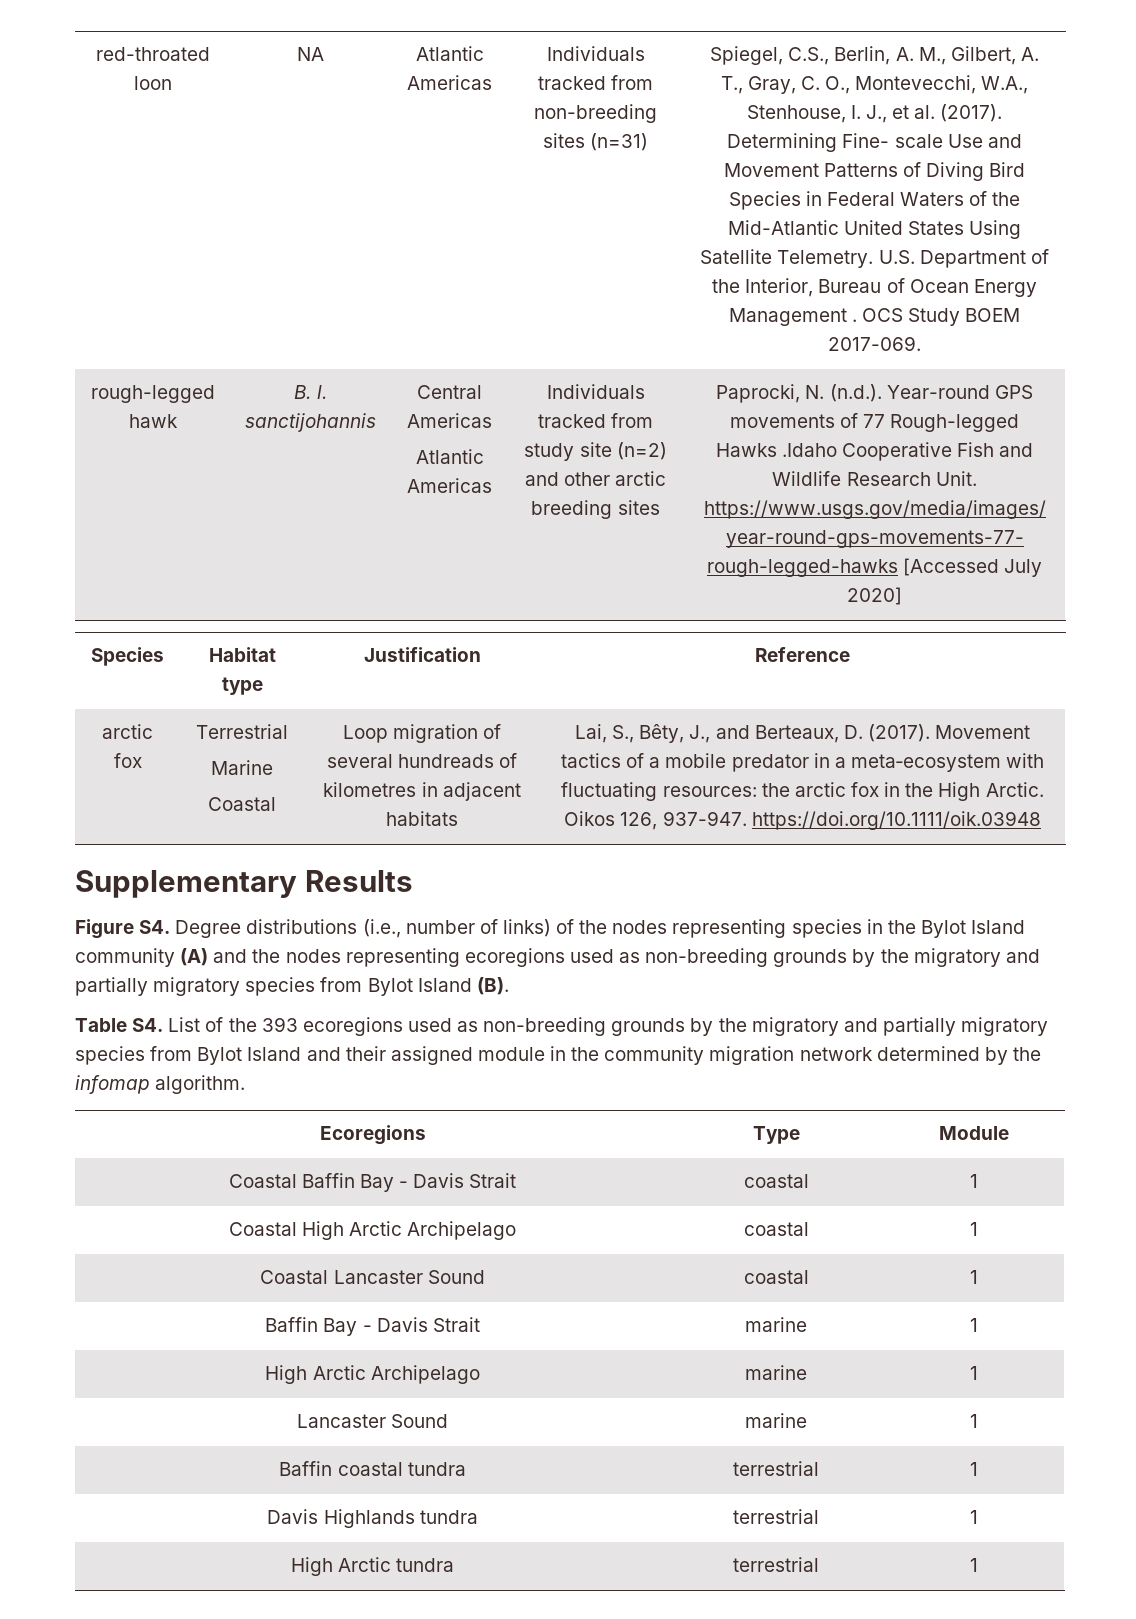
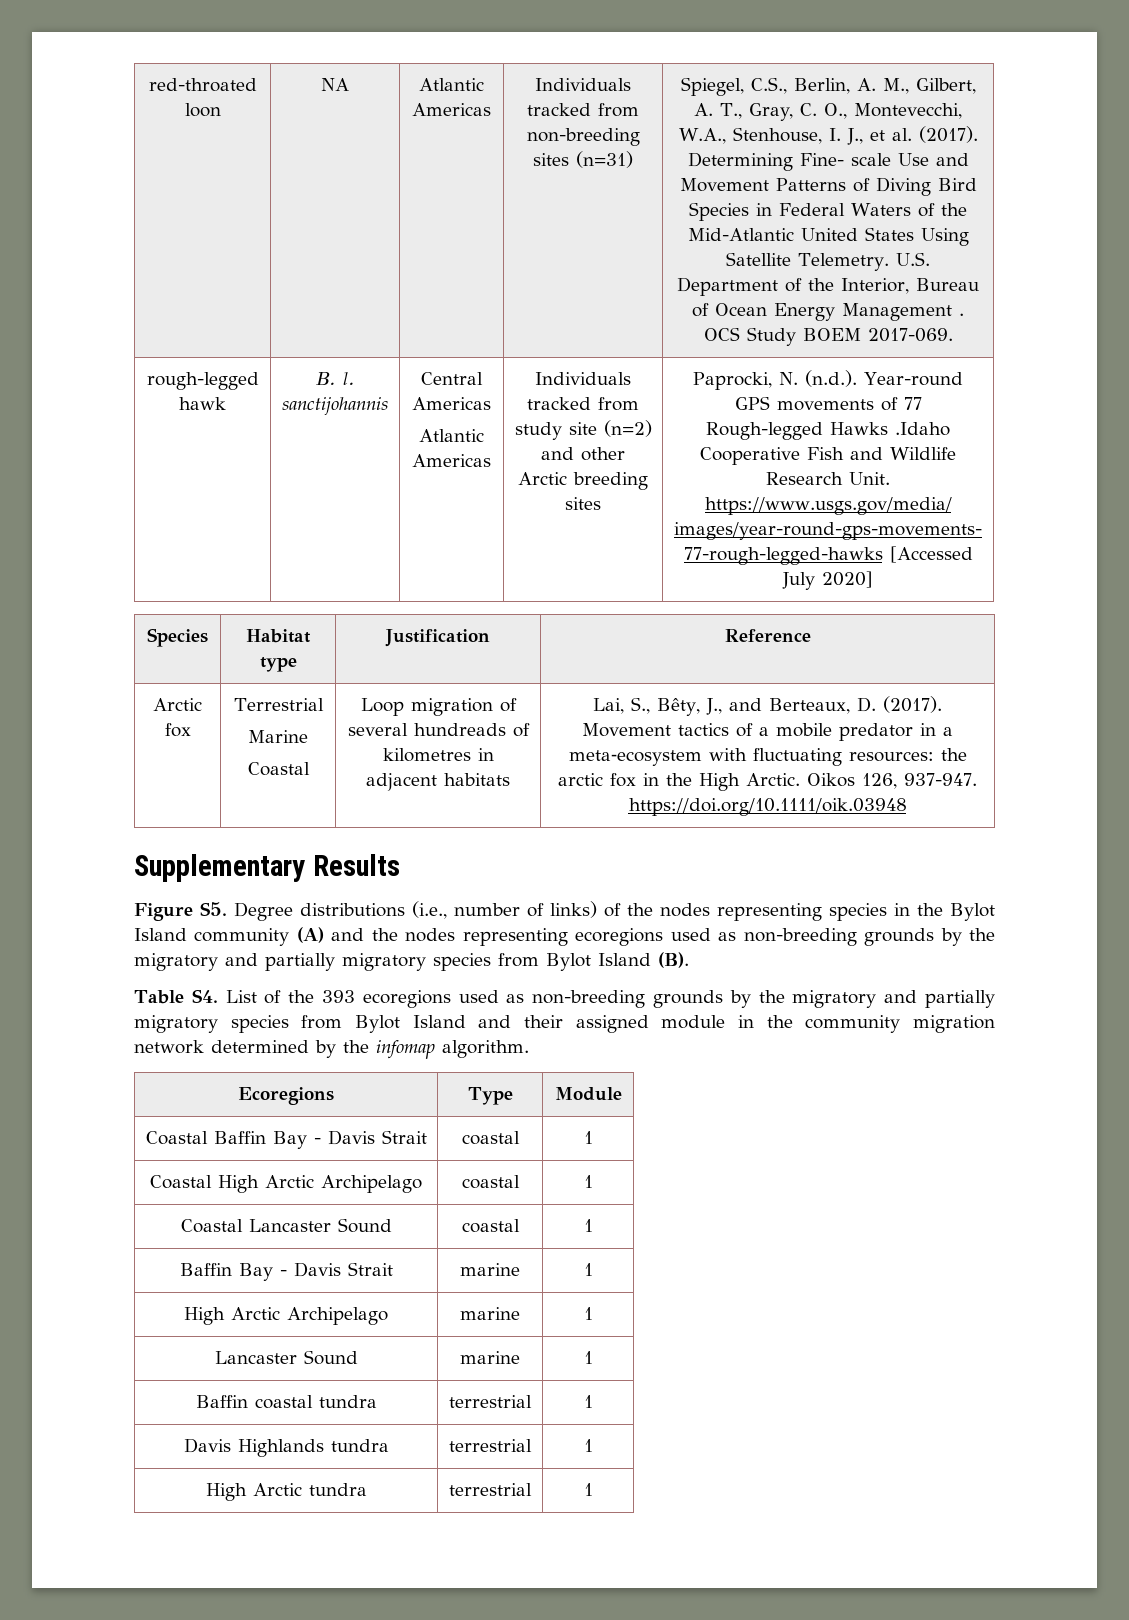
- Individuals tracked from study site (n=2) and other arctic breeding sites
+ Individuals tracked from study site (n=2) and other Arctic breeding sites
  Species | Habitat type | Justification | Reference
- arctic fox
+ Arctic fox
- Figure S4. Degree distributions (i.e., number of links) of the nodes representing species in the Bylot Island community (A) and the nodes representing ecoregions used as non-breeding grounds by the migratory and partially migratory species from Bylot Island (B).
+ Figure S5. Degree distributions (i.e., number of links) of the nodes representing species in the Bylot Island community (A) and the nodes representing ecoregions used as non-breeding grounds by the migratory and partially migratory species from Bylot Island (B).

